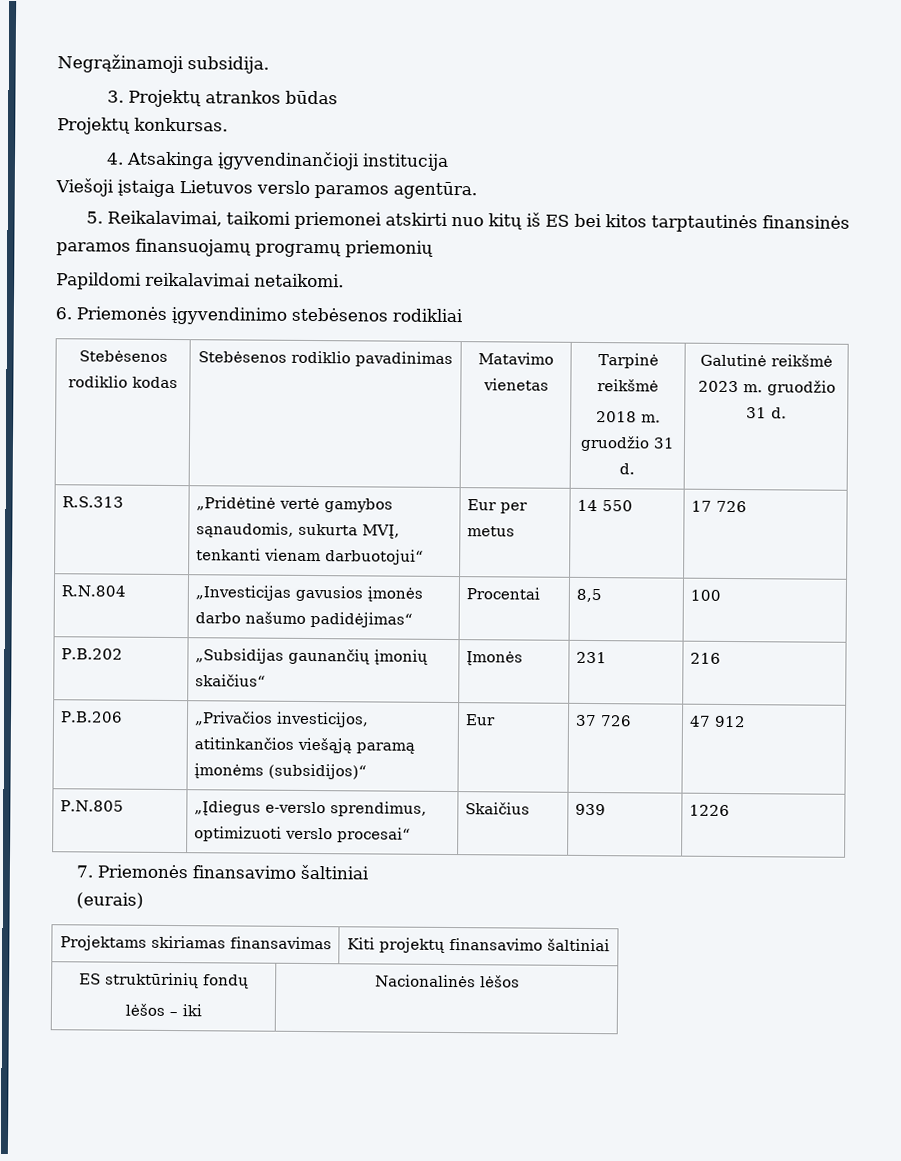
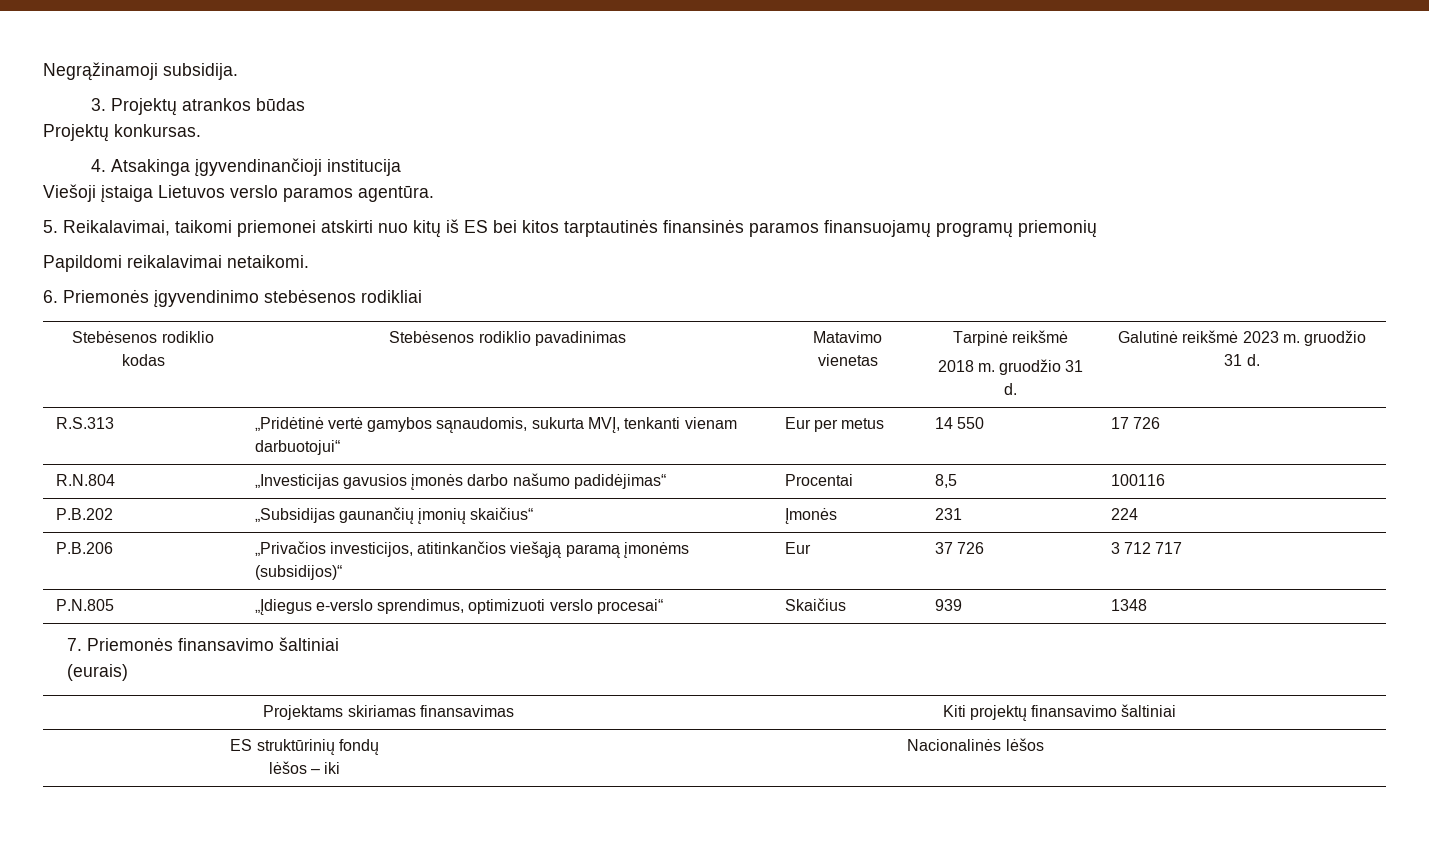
- R.N.804 | „Investicijas gavusios įmonės darbo našumo padidėjimas“ | Procentai | 8,5 | 100
+ R.N.804 | „Investicijas gavusios įmonės darbo našumo padidėjimas“ | Procentai | 8,5 | 100116
- P.B.202 | „Subsidijas gaunančių įmonių skaičius“ | Įmonės | 231 | 216
+ P.B.202 | „Subsidijas gaunančių įmonių skaičius“ | Įmonės | 231 | 224
- P.B.206 | „Privačios investicijos, atitinkančios viešąją paramą įmonėms (subsidijos)“ | Eur | 37 726 | 47 912
+ P.B.206 | „Privačios investicijos, atitinkančios viešąją paramą įmonėms (subsidijos)“ | Eur | 37 726 | 3 712 717
- P.N.805 | „Įdiegus e-verslo sprendimus, optimizuoti verslo procesai“ | Skaičius | 939 | 1226
+ P.N.805 | „Įdiegus e-verslo sprendimus, optimizuoti verslo procesai“ | Skaičius | 939 | 1348

